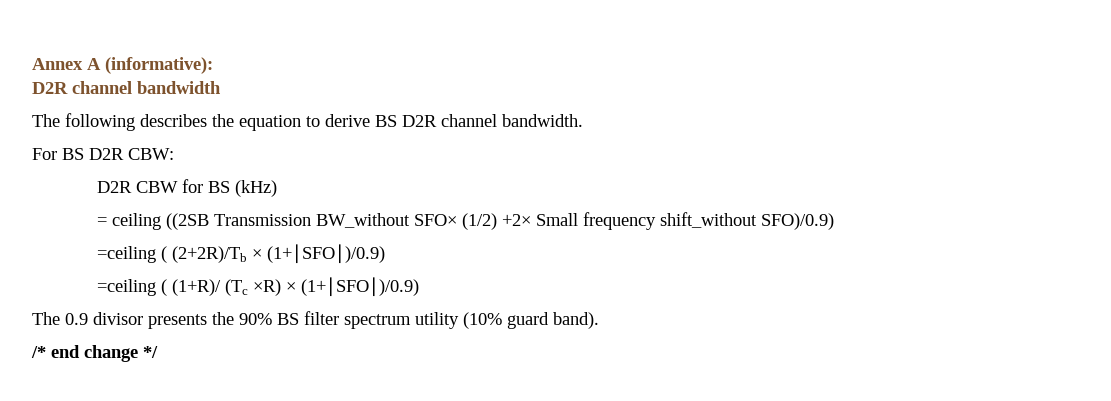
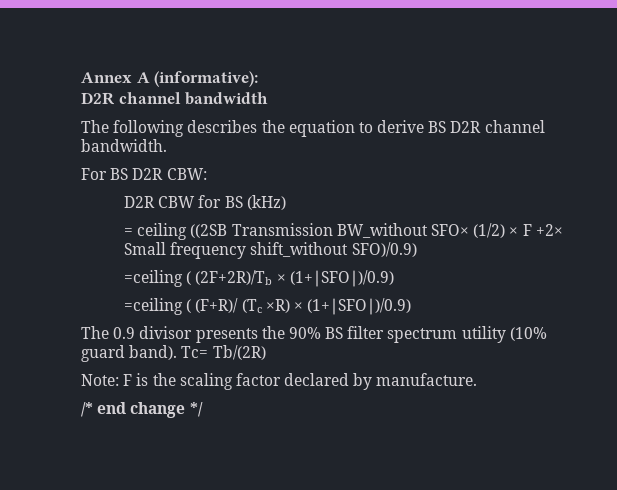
- = ceiling ((2SB Transmission BW_without SFO× (1/2) +2× Small frequency shift_without SFO)/0.9)
+ = ceiling ((2SB Transmission BW_without SFO× (1/2) × F +2× Small frequency shift_without SFO)/0.9)
- =ceiling ( (2+2R)/Tb × (1+∣SFO∣)/0.9)
+ =ceiling ( (2F+2R)/Tb × (1+∣SFO∣)/0.9)
- =ceiling ( (1+R)/ (Tc ×R) × (1+∣SFO∣)/0.9)
+ =ceiling ( (F+R)/ (Tc ×R) × (1+∣SFO∣)/0.9)
+ Tc= Tb/(2R)
+ Note: F is the scaling factor declared by manufacture.

